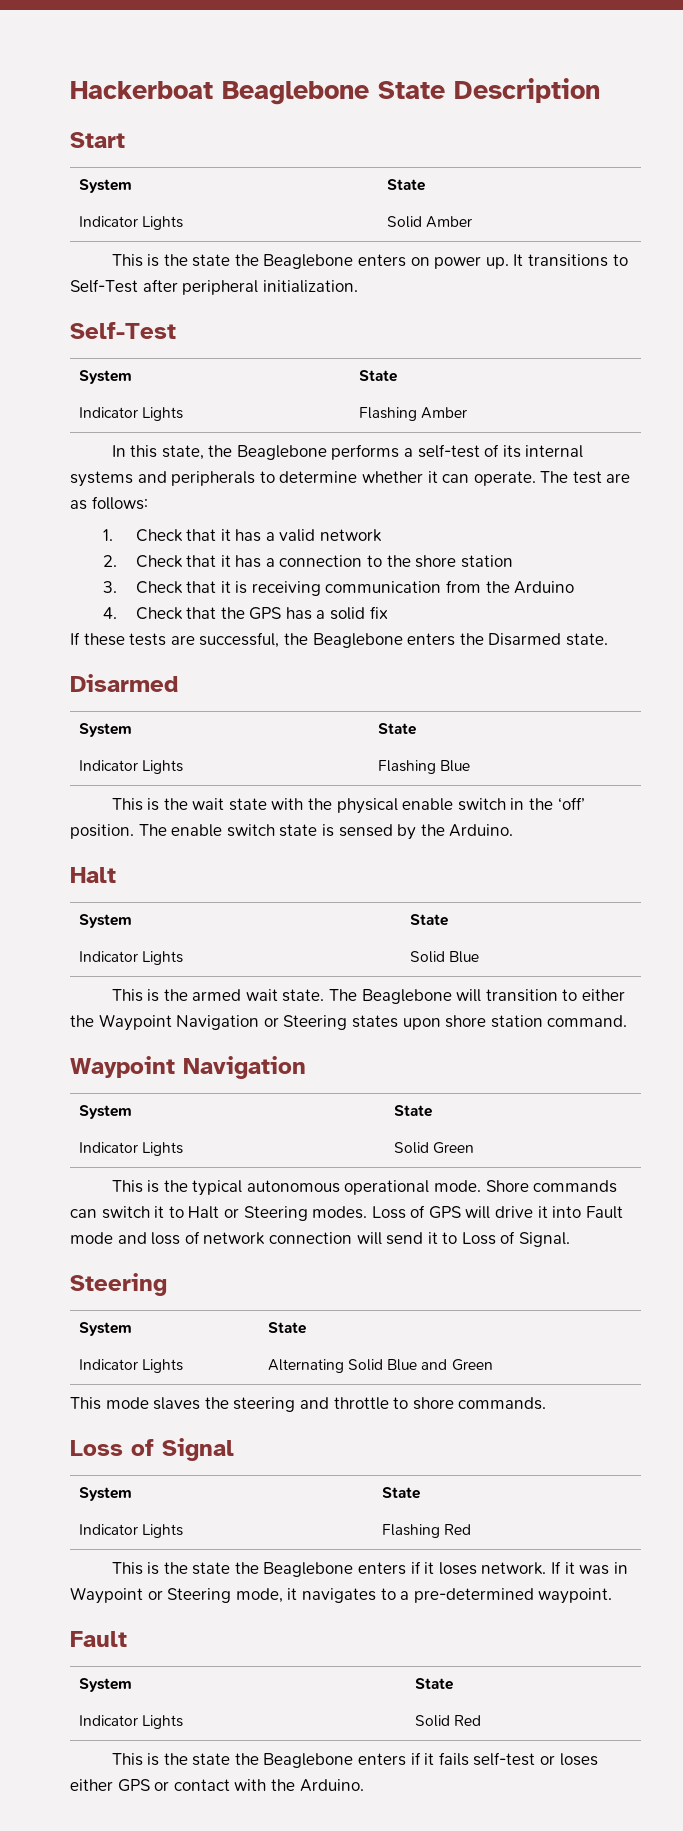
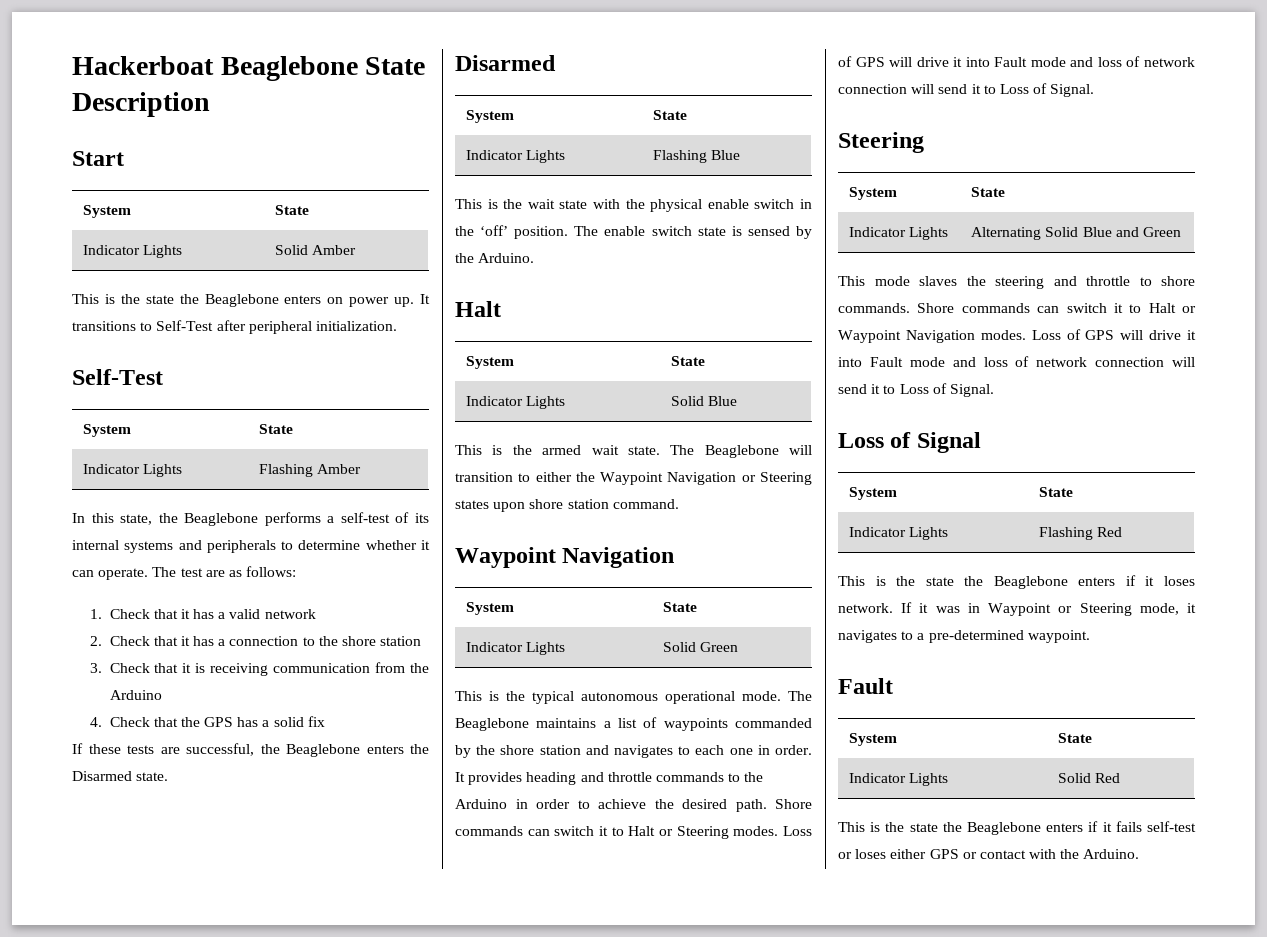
+ The Beaglebone maintains a list of waypoints commanded by the shore station and navigates to each one in order. It provides heading and throttle commands to the Arduino in order to achieve the desired path.
+ Shore commands can switch it to Halt or Waypoint Navigation modes. Loss of GPS will drive it into Fault mode and loss of network connection will send it to Loss of Signal.

